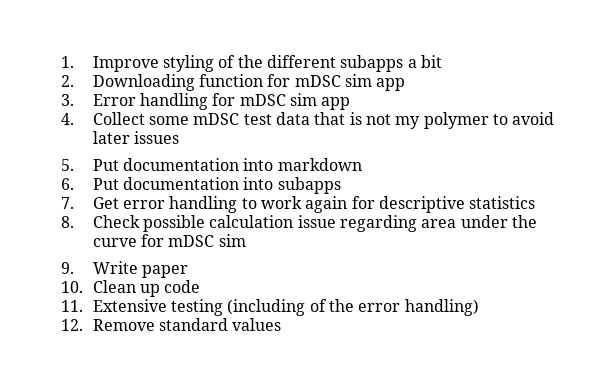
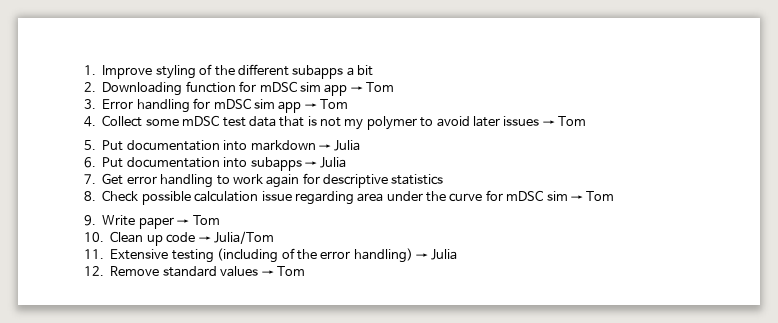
- 2. Downloading function for mDSC sim app
+ 2. Downloading function for mDSC sim app → Tom
- 3. Error handling for mDSC sim app
+ 3. Error handling for mDSC sim app → Tom
- 4. Collect some mDSC test data that is not my polymer to avoid later issues
+ 4. Collect some mDSC test data that is not my polymer to avoid later issues → Tom
- 5. Put documentation into markdown
+ 5. Put documentation into markdown → Julia
- 6. Put documentation into subapps
+ 6. Put documentation into subapps → Julia
- 8. Check possible calculation issue regarding area under the curve for mDSC sim
+ 8. Check possible calculation issue regarding area under the curve for mDSC sim → Tom
- 9. Write paper
+ 9. Write paper → Tom
- 10. Clean up code
+ 10. Clean up code → Julia/Tom
- 11. Extensive testing (including of the error handling)
+ 11. Extensive testing (including of the error handling) → Julia
- 12. Remove standard values
+ 12. Remove standard values → Tom

